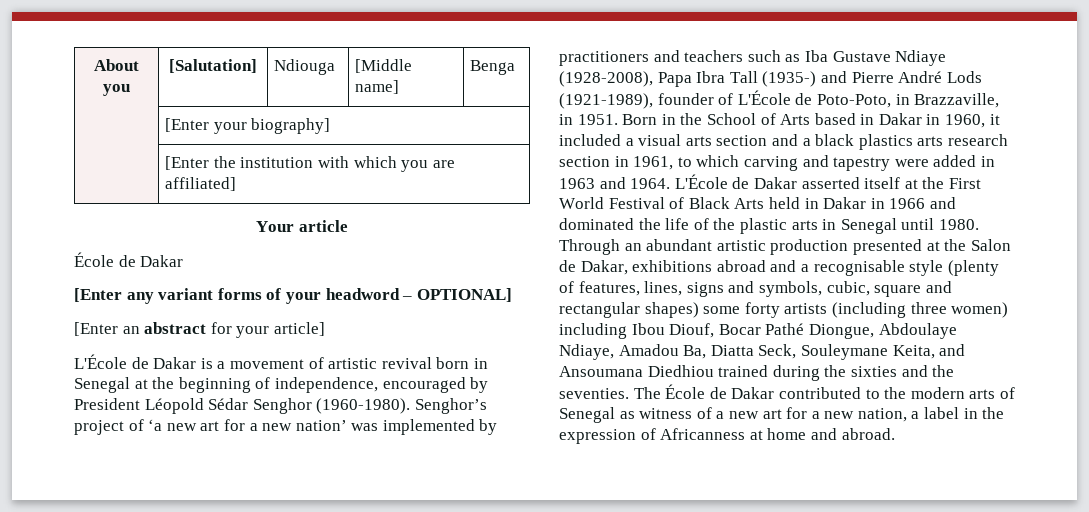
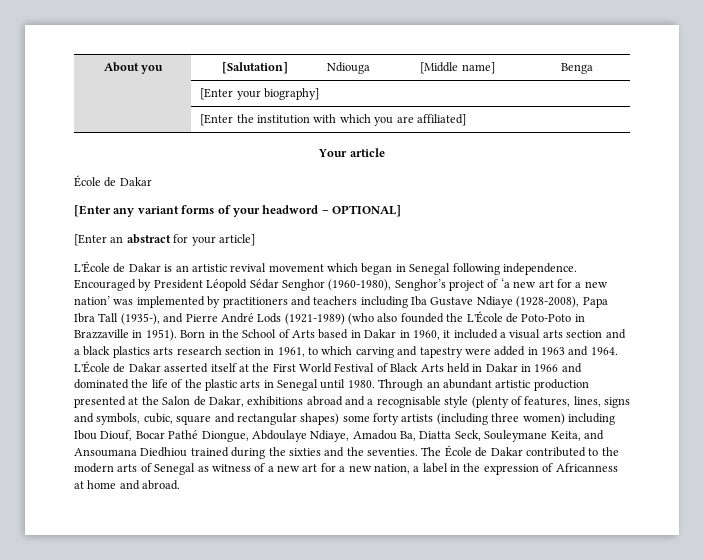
- L'École de Dakar is a movement of artistic revival born in Senegal at the beginning of independence, encouraged by President Léopold Sédar Senghor (1960-1980). Senghor’s project of ‘a new art for a new nation’ was implemented by practitioners and teachers such as Iba Gustave Ndiaye (1928-2008), Papa Ibra Tall (1935-) and Pierre André Lods (1921-1989), founder of L'École de Poto-Poto, in Brazzaville, in 1951.
+ L'École de Dakar is an artistic revival movement which began in Senegal following independence. Encouraged by President Léopold Sédar Senghor (1960-1980), Senghor’s project of ‘a new art for a new nation’ was implemented by practitioners and teachers including Iba Gustave Ndiaye (1928-2008), Papa Ibra Tall (1935-), and Pierre André Lods (1921-1989) (who also founded the L'École de Poto-Poto in Brazzaville in 1951).

